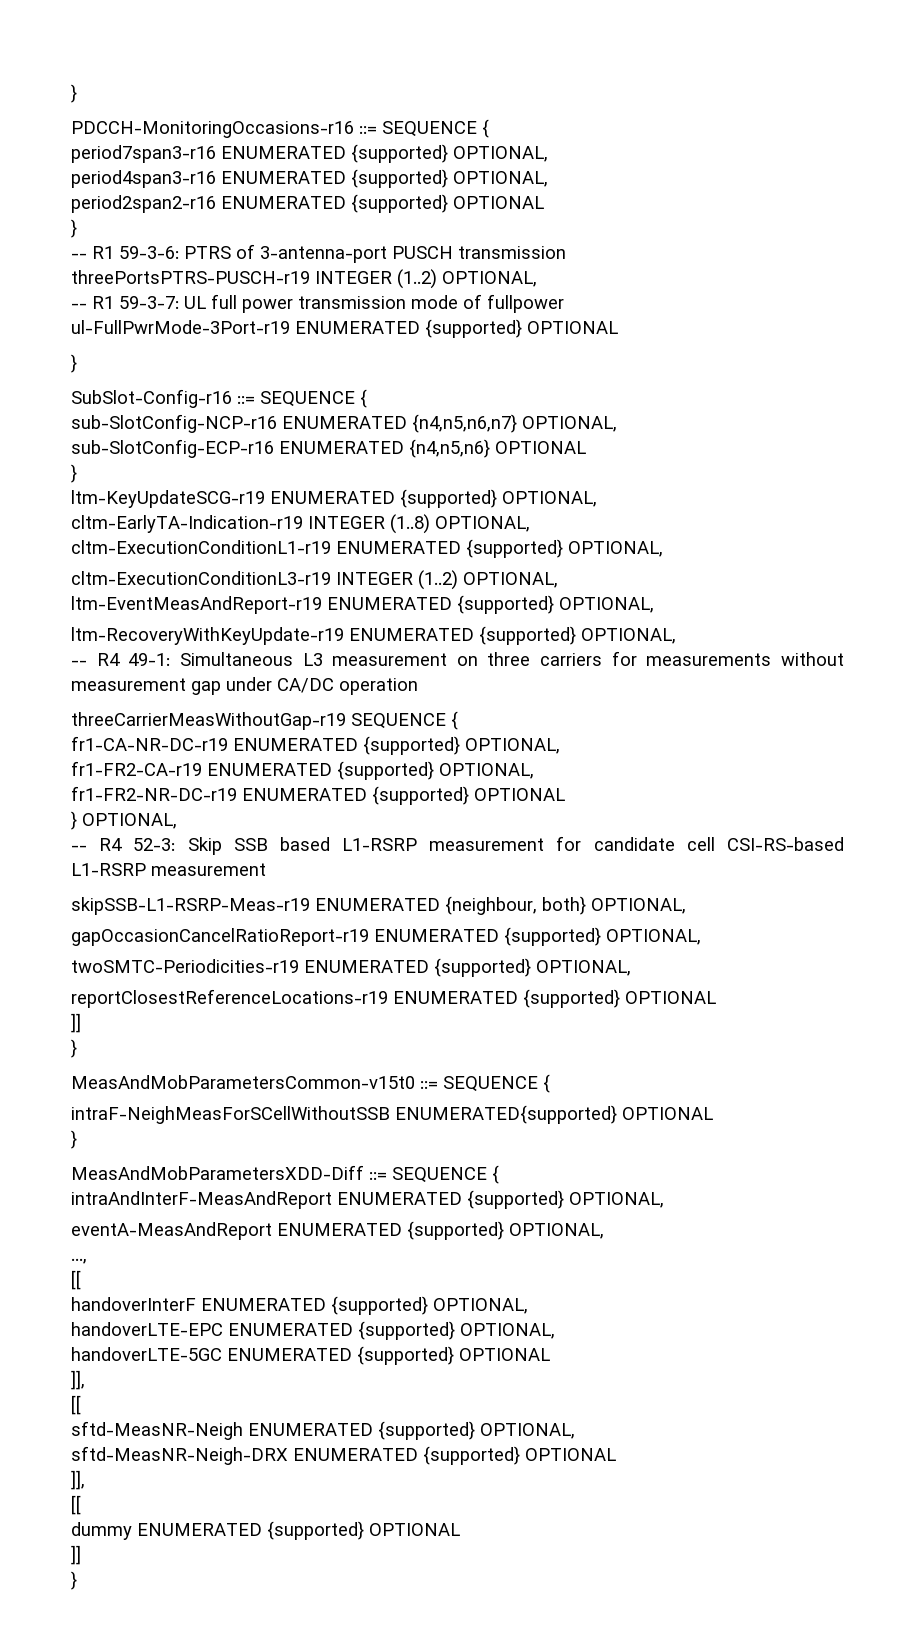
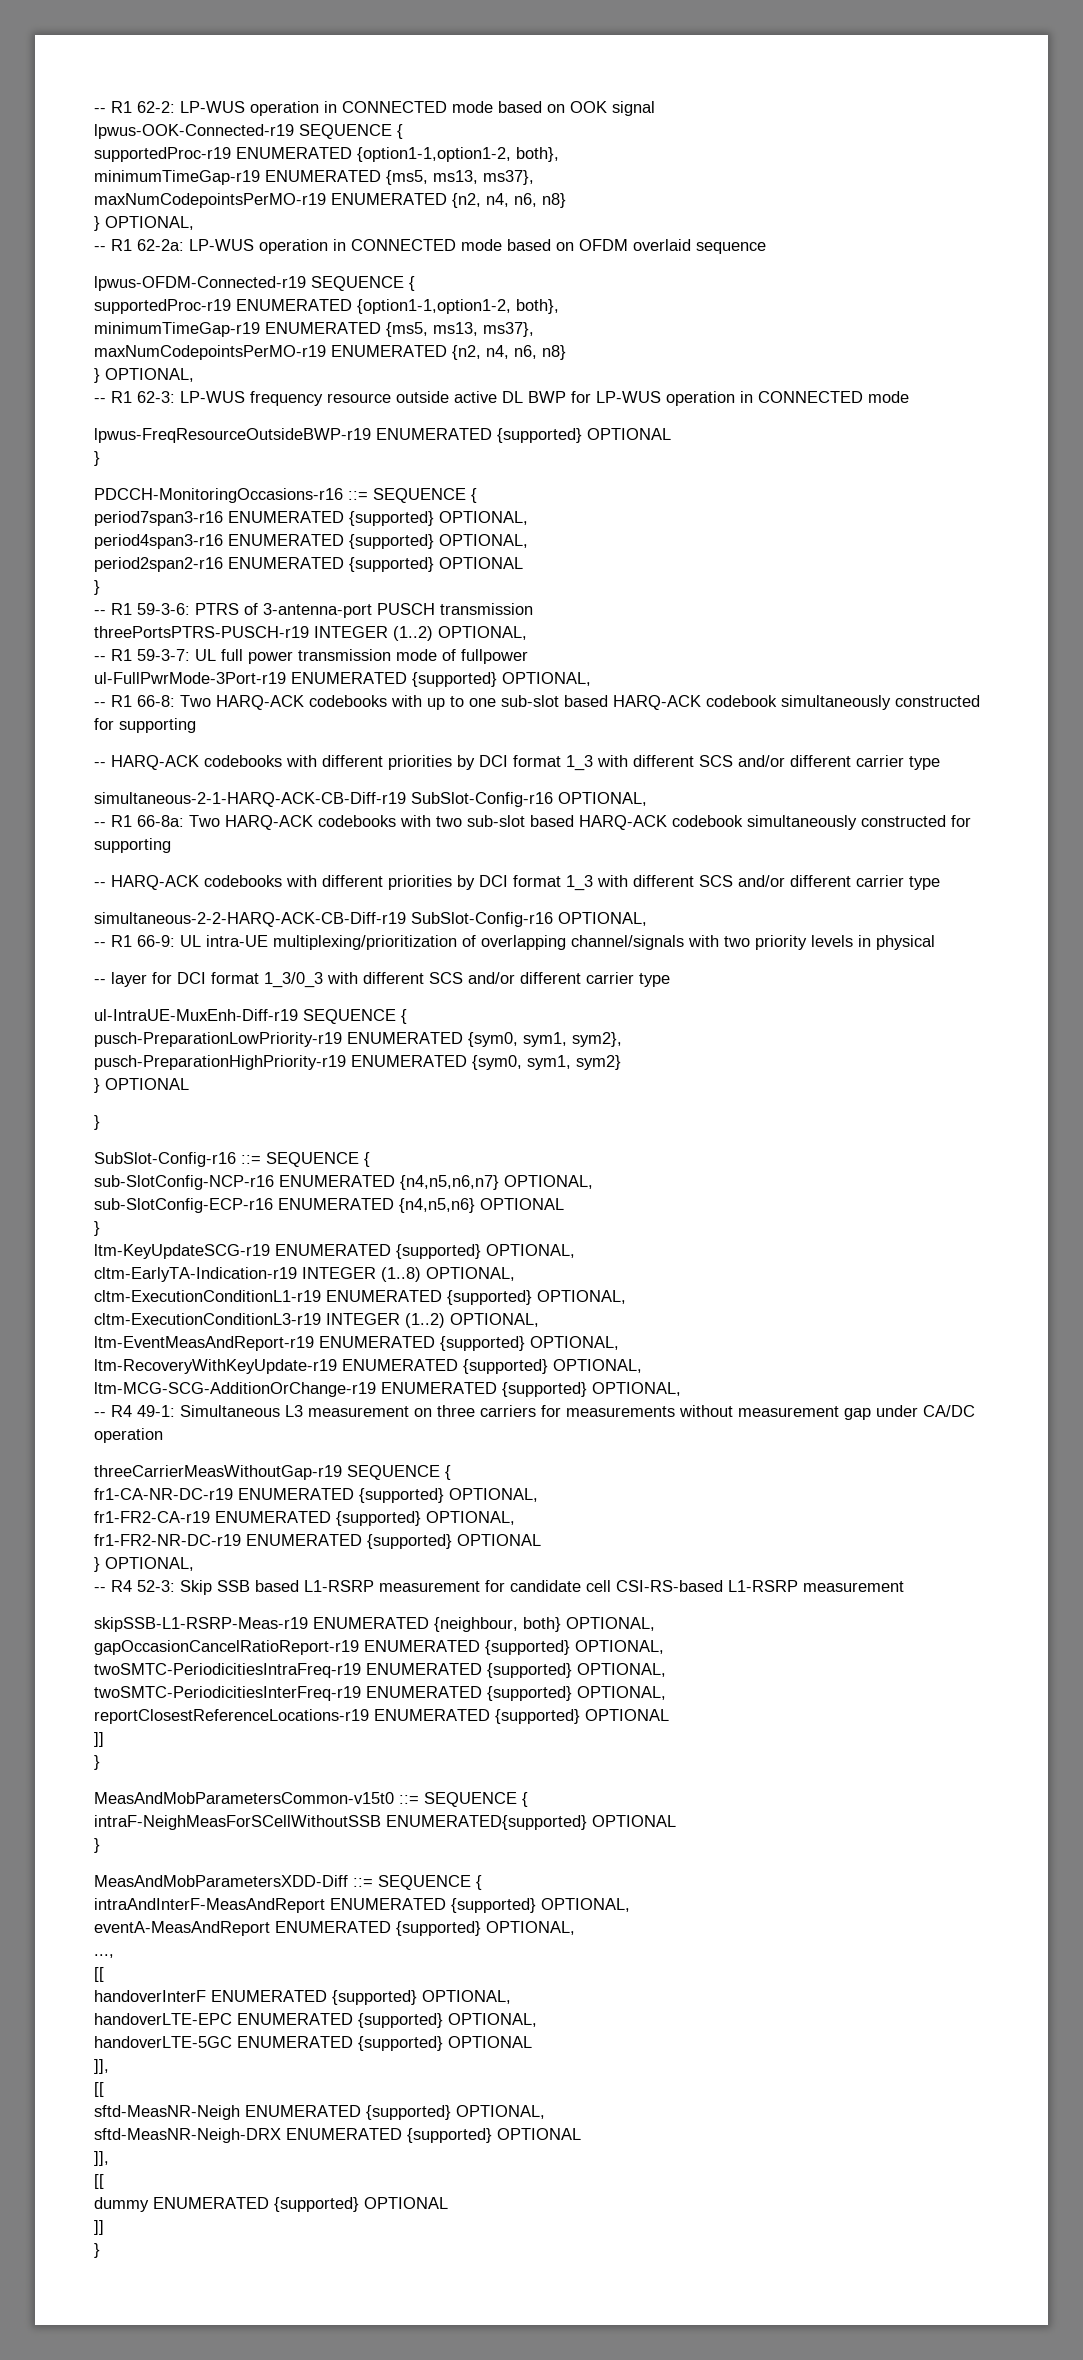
+ -- R1 62-2: LP-WUS operation in CONNECTED mode based on OOK signal
+ lpwus-OOK-Connected-r19 SEQUENCE {
+ supportedProc-r19 ENUMERATED {option1-1,option1-2, both},
+ minimumTimeGap-r19 ENUMERATED {ms5, ms13, ms37},
+ maxNumCodepointsPerMO-r19 ENUMERATED {n2, n4, n6, n8}
+ } OPTIONAL,
+ -- R1 62-2a: LP-WUS operation in CONNECTED mode based on OFDM overlaid sequence
+ lpwus-OFDM-Connected-r19 SEQUENCE {
+ supportedProc-r19 ENUMERATED {option1-1,option1-2, both},
+ minimumTimeGap-r19 ENUMERATED {ms5, ms13, ms37},
+ maxNumCodepointsPerMO-r19 ENUMERATED {n2, n4, n6, n8}
+ } OPTIONAL,
+ -- R1 62-3: LP-WUS frequency resource outside active DL BWP for LP-WUS operation in CONNECTED mode
+ lpwus-FreqResourceOutsideBWP-r19 ENUMERATED {supported} OPTIONAL
- ul-FullPwrMode-3Port-r19 ENUMERATED {supported} OPTIONAL
+ ul-FullPwrMode-3Port-r19 ENUMERATED {supported} OPTIONAL,
+ -- R1 66-8: Two HARQ-ACK codebooks with up to one sub-slot based HARQ-ACK codebook simultaneously constructed for supporting
+ -- HARQ-ACK codebooks with different priorities by DCI format 1_3 with different SCS and/or different carrier type
+ simultaneous-2-1-HARQ-ACK-CB-Diff-r19 SubSlot-Config-r16 OPTIONAL,
+ -- R1 66-8a: Two HARQ-ACK codebooks with two sub-slot based HARQ-ACK codebook simultaneously constructed for supporting
+ -- HARQ-ACK codebooks with different priorities by DCI format 1_3 with different SCS and/or different carrier type
+ simultaneous-2-2-HARQ-ACK-CB-Diff-r19 SubSlot-Config-r16 OPTIONAL,
+ -- R1 66-9: UL intra-UE multiplexing/prioritization of overlapping channel/signals with two priority levels in physical
+ -- layer for DCI format 1_3/0_3 with different SCS and/or different carrier type
+ ul-IntraUE-MuxEnh-Diff-r19 SEQUENCE {
+ pusch-PreparationLowPriority-r19 ENUMERATED {sym0, sym1, sym2},
+ pusch-PreparationHighPriority-r19 ENUMERATED {sym0, sym1, sym2}
+ } OPTIONAL
+ ltm-MCG-SCG-AdditionOrChange-r19 ENUMERATED {supported} OPTIONAL,
- twoSMTC-Periodicities-r19 ENUMERATED {supported} OPTIONAL,
+ twoSMTC-PeriodicitiesIntraFreq-r19 ENUMERATED {supported} OPTIONAL,
+ twoSMTC-PeriodicitiesInterFreq-r19 ENUMERATED {supported} OPTIONAL,

